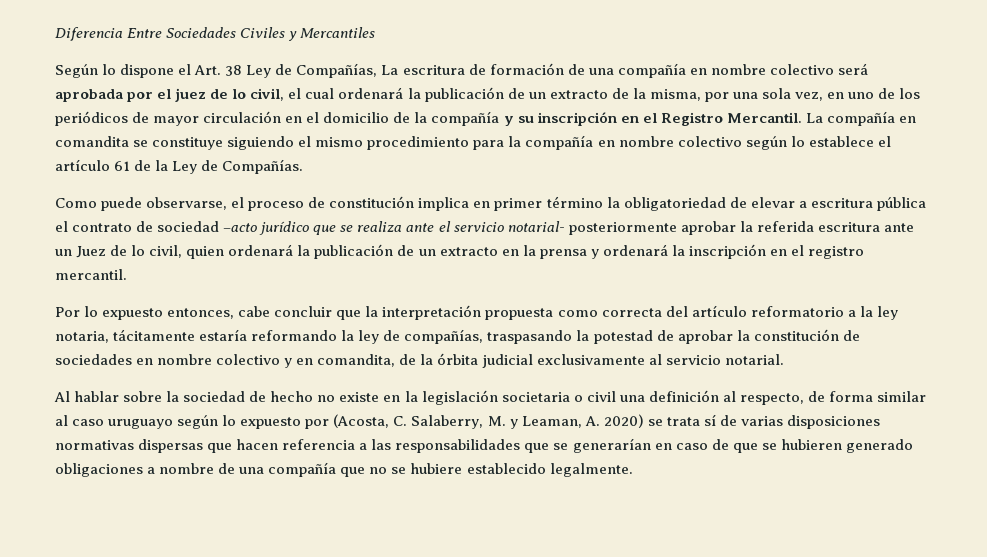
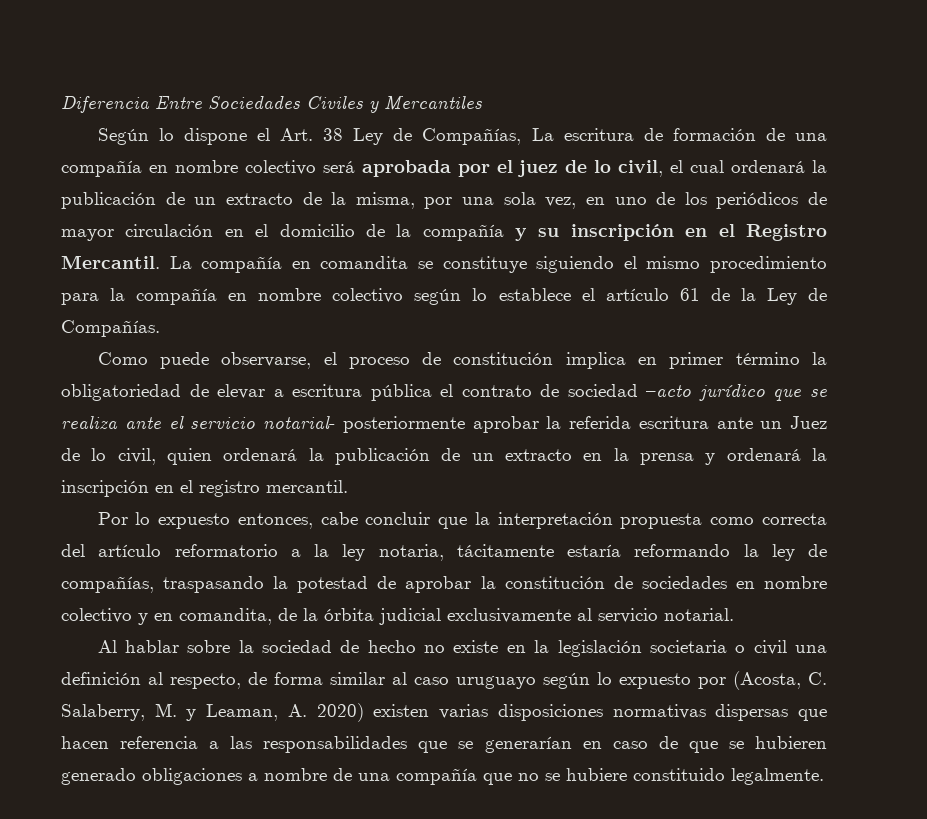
- Al hablar sobre la sociedad de hecho no existe en la legislación societaria o civil una definición al respecto, de forma similar al caso uruguayo según lo expuesto por (Acosta, C. Salaberry, M. y Leaman, A. 2020) se trata sí de varias disposiciones normativas dispersas que hacen referencia a las responsabilidades que se generarían en caso de que se hubieren generado obligaciones a nombre de una compañía que no se hubiere establecido legalmente.
+ Al hablar sobre la sociedad de hecho no existe en la legislación societaria o civil una definición al respecto, de forma similar al caso uruguayo según lo expuesto por (Acosta, C. Salaberry, M. y Leaman, A. 2020) existen varias disposiciones normativas dispersas que hacen referencia a las responsabilidades que se generarían en caso de que se hubieren generado obligaciones a nombre de una compañía que no se hubiere constituido legalmente.

